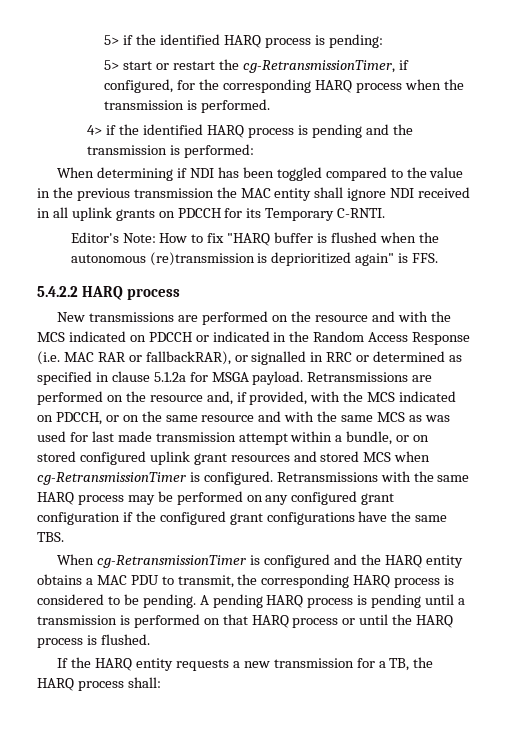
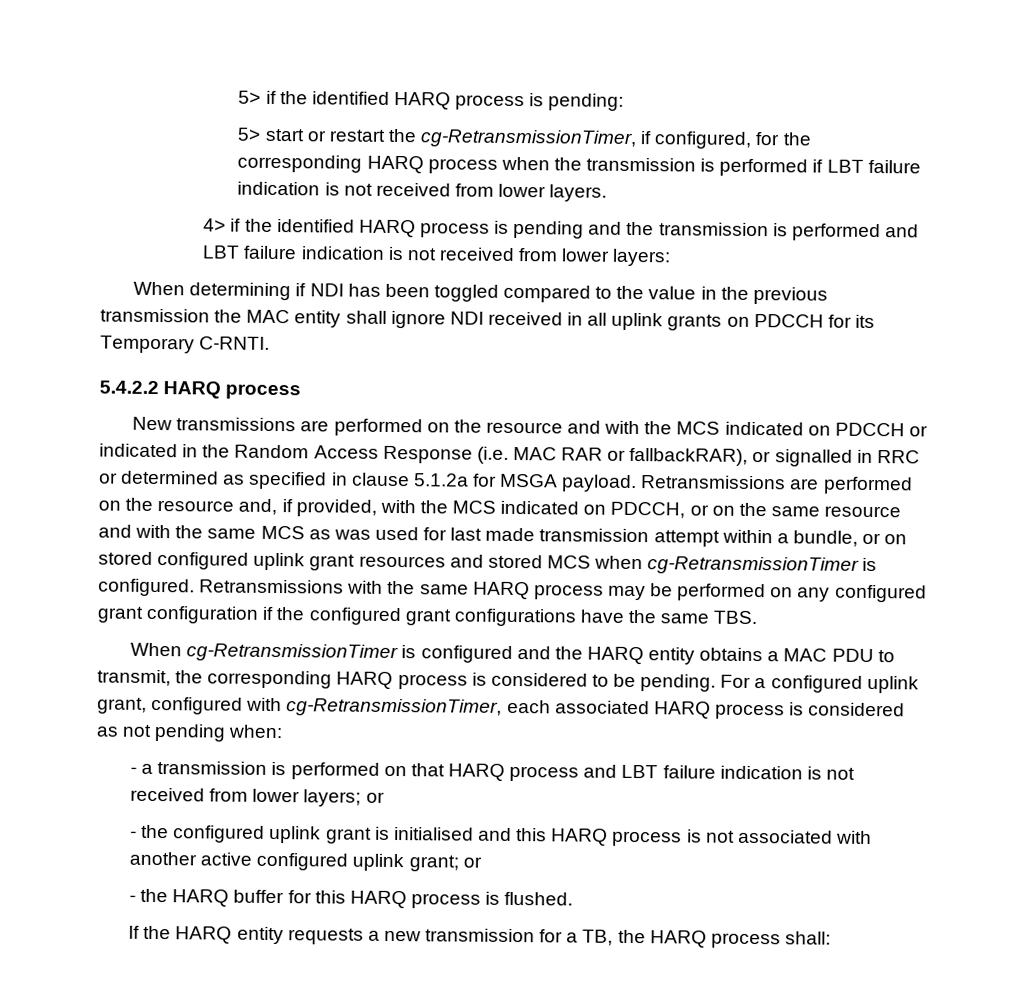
- 5> start or restart the cg-RetransmissionTimer, if configured, for the corresponding HARQ process when the transmission is performed.
+ 5> start or restart the cg-RetransmissionTimer, if configured, for the corresponding HARQ process when the transmission is performed if LBT failure indication is not received from lower layers.
- 4> if the identified HARQ process is pending and the transmission is performed:
+ 4> if the identified HARQ process is pending and the transmission is performed and LBT failure indication is not received from lower layers:
- Editor's Note: How to fix "HARQ buffer is flushed when the autonomous (re)transmission is deprioritized again" is FFS.
- A pending HARQ process is pending until a transmission is performed on that HARQ process or until the HARQ process is flushed.
+ For a configured uplink grant, configured with cg-RetransmissionTimer, each associated HARQ process is considered as not pending when:
+ - a transmission is performed on that HARQ process and LBT failure indication is not received from lower layers; or
+ - the configured uplink grant is initialised and this HARQ process is not associated with another active configured uplink grant; or
+ - the HARQ buffer for this HARQ process is flushed.

